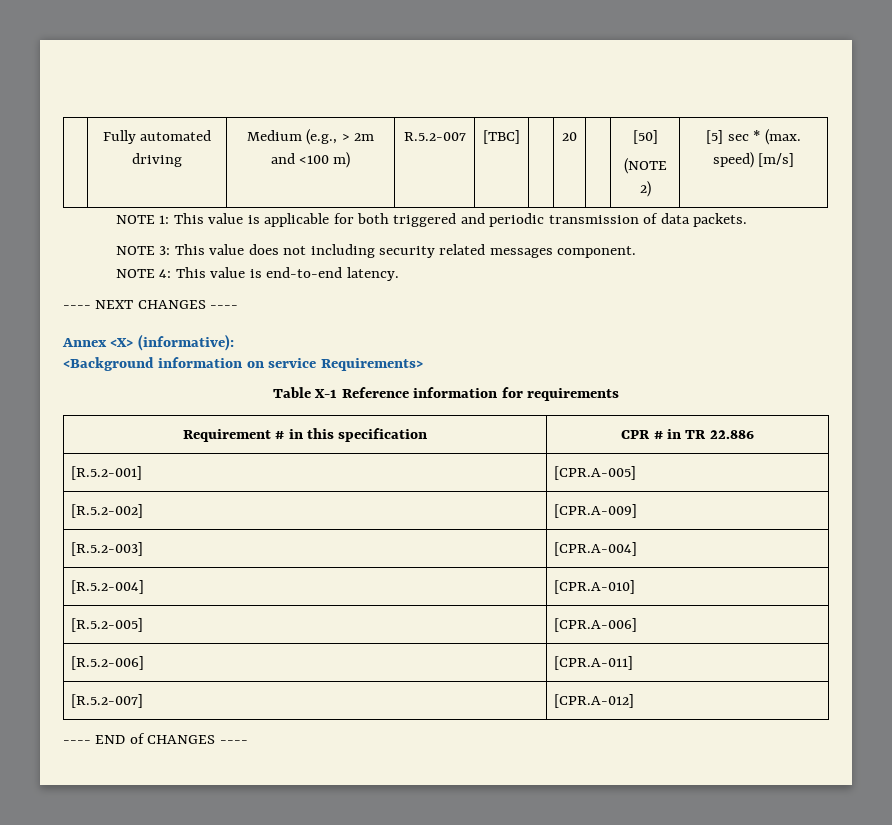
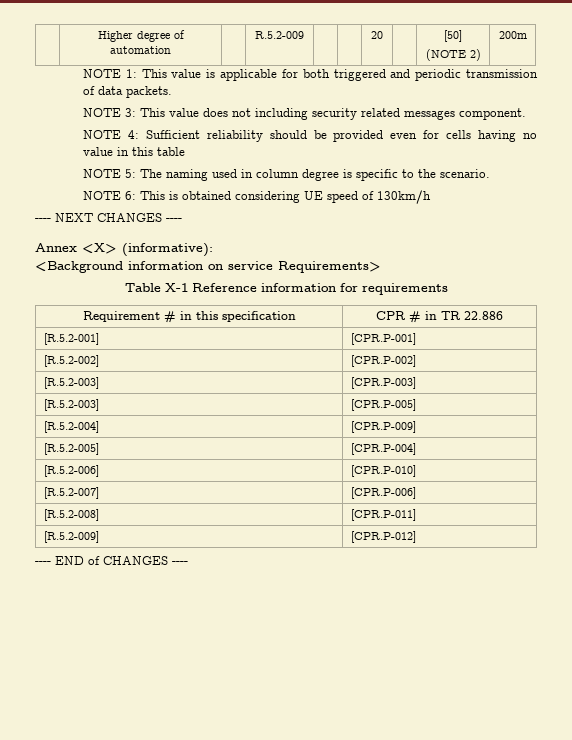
- | Fully automated driving | Medium (e.g., > 2m and <100 m) | R.5.2-007 | [TBC] | | 20 | | [50]
- (NOTE 2) | [5] sec * (max. speed) [m/s]
+ | Higher degree of automation | | R.5.2-009 | | | 20 | | [50]
+ (NOTE 2) | 200m
- NOTE 4: This value is end-to-end latency.
+ NOTE 4: Sufficient reliability should be provided even for cells having no value in this table
+ NOTE 5: The naming used in column degree is specific to the scenario.
+ NOTE 6: This is obtained considering UE speed of 130km/h
- [R.5.2-001] | [CPR.A-005]
+ [R.5.2-001] | [CPR.P-001]
- [R.5.2-002] | [CPR.A-009]
- [R.5.2-003] | [CPR.A-004]
+ [R.5.2-002] | [CPR.P-002]
+ [R.5.2-003] | [CPR.P-003]
+ [R.5.2-003] | [CPR.P-005]
- [R.5.2-004] | [CPR.A-010]
+ [R.5.2-004] | [CPR.P-009]
- [R.5.2-005] | [CPR.A-006]
+ [R.5.2-005] | [CPR.P-004]
- [R.5.2-006] | [CPR.A-011]
+ [R.5.2-006] | [CPR.P-010]
- [R.5.2-007] | [CPR.A-012]
+ [R.5.2-007] | [CPR.P-006]
+ [R.5.2-008] | [CPR.P-011]
+ [R.5.2-009] | [CPR.P-012]

